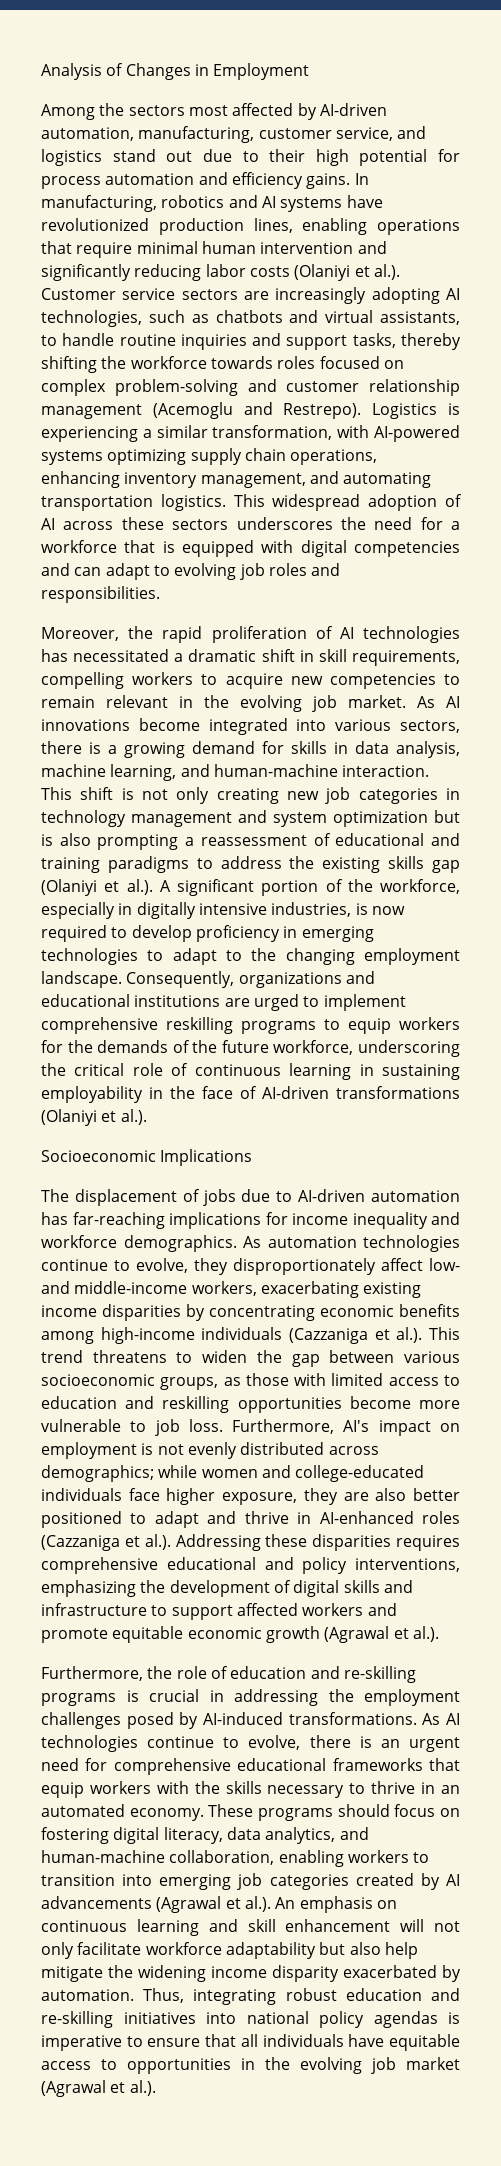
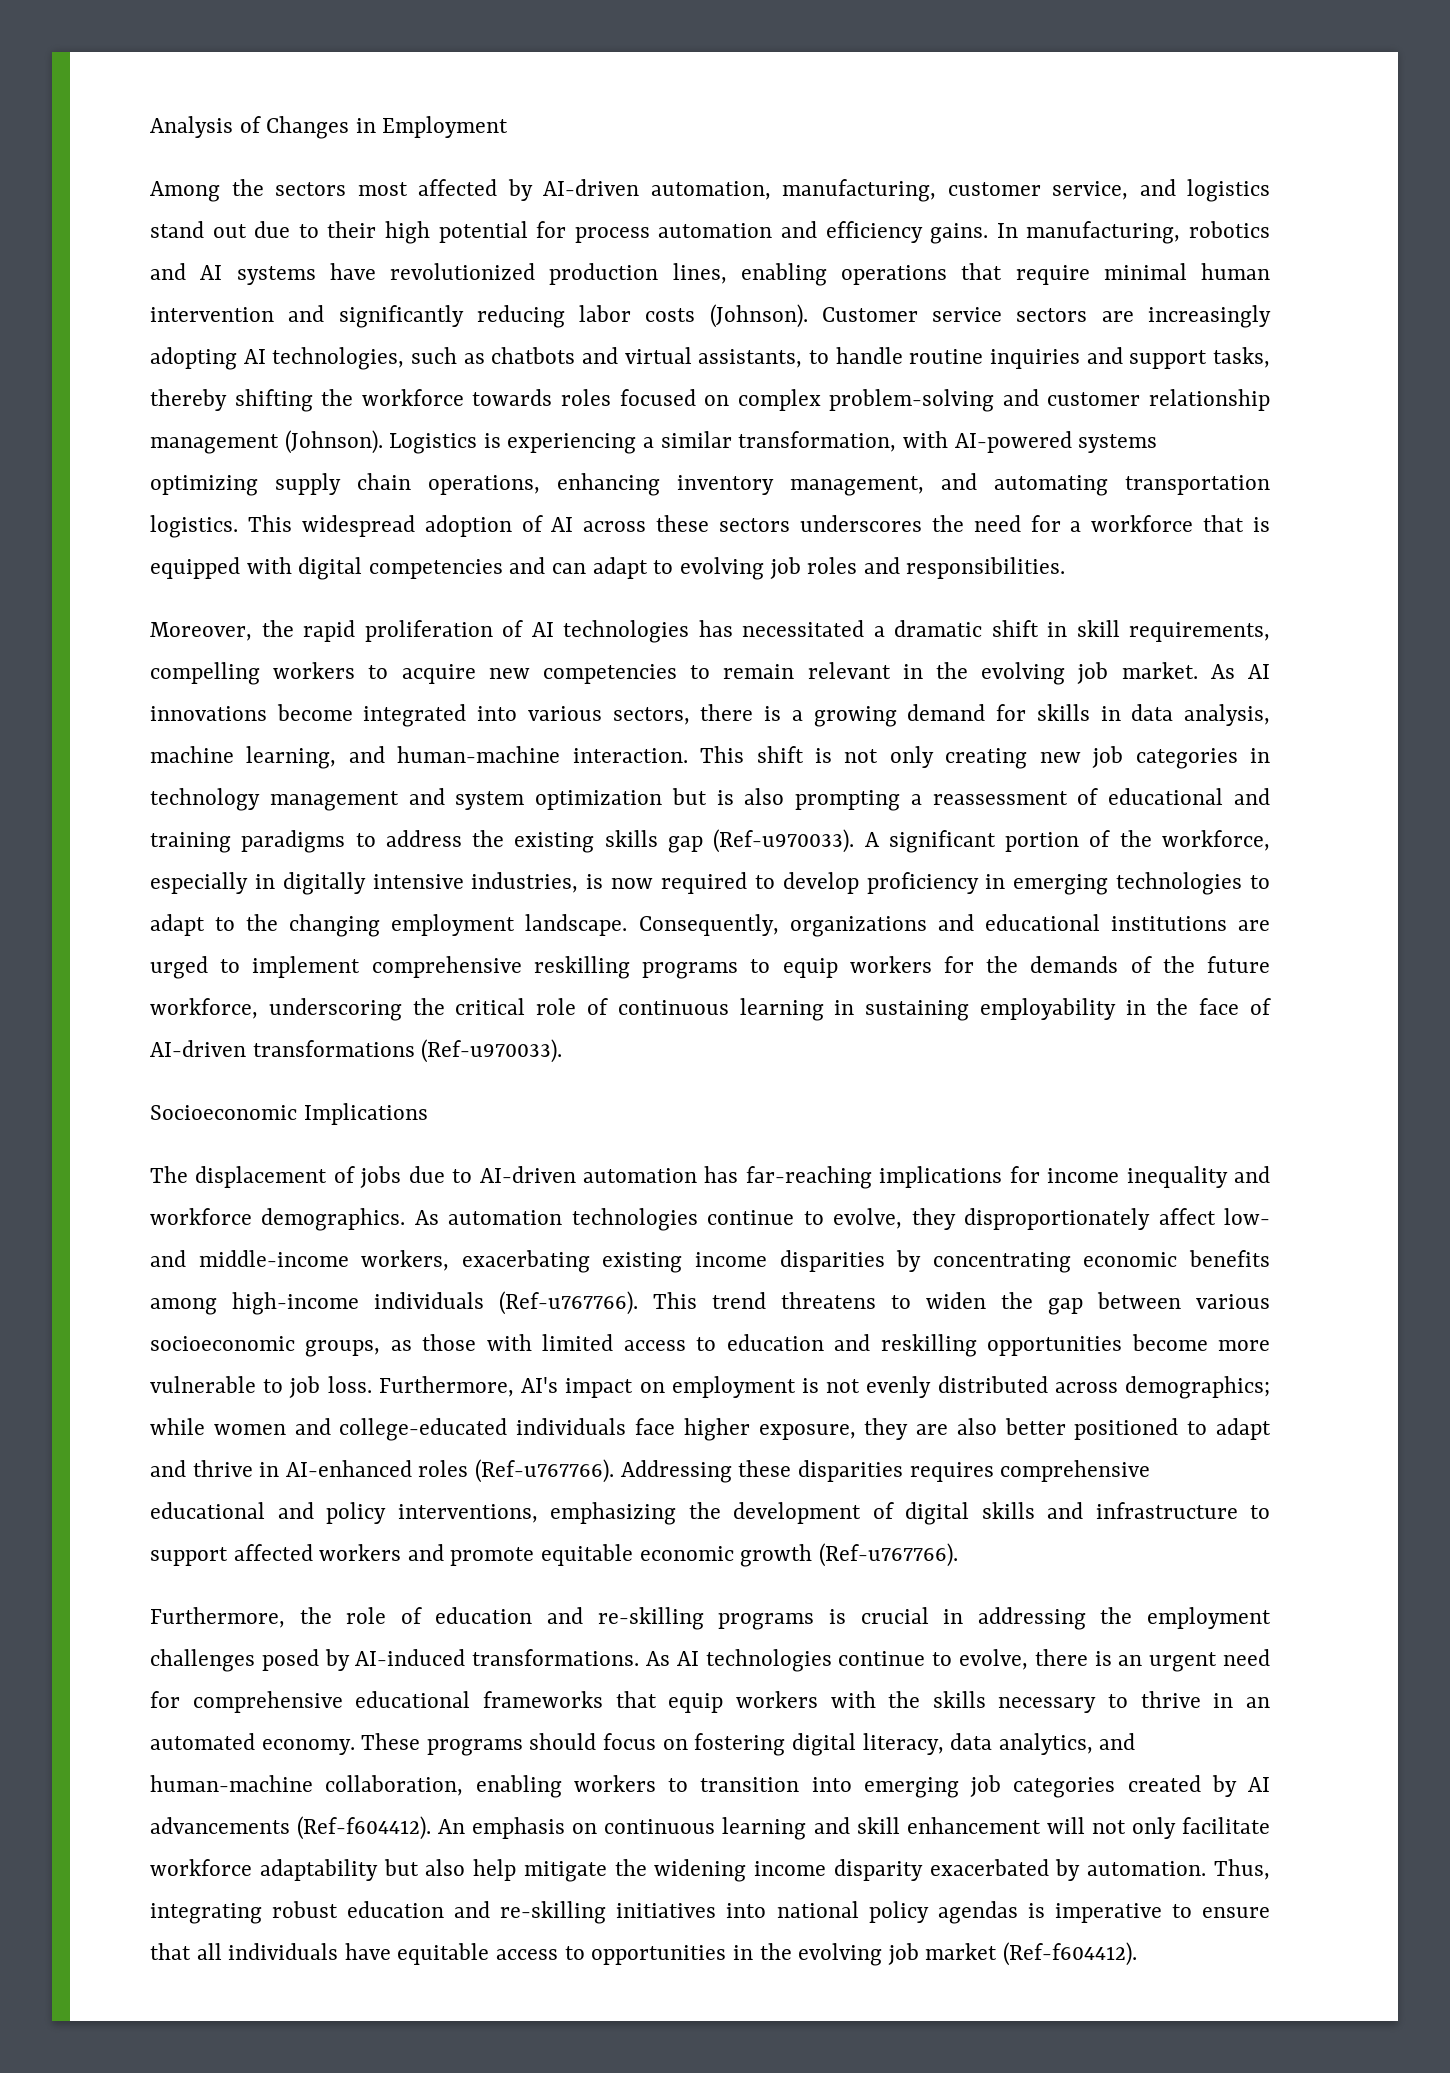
- In manufacturing, robotics and AI systems have revolutionized production lines, enabling operations that require minimal human intervention and significantly reducing labor costs (Olaniyi et al.). Customer service sectors are increasingly adopting AI technologies, such as chatbots and virtual assistants, to handle routine inquiries and support tasks, thereby shifting the workforce towards roles focused on complex problem-solving and customer relationship management (Acemoglu and Restrepo).
+ In manufacturing, robotics and AI systems have revolutionized production lines, enabling operations that require minimal human intervention and significantly reducing labor costs (Johnson). Customer service sectors are increasingly adopting AI technologies, such as chatbots and virtual assistants, to handle routine inquiries and support tasks, thereby shifting the workforce towards roles focused on complex problem-solving and customer relationship management (Johnson).
- This shift is not only creating new job categories in technology management and system optimization but is also prompting a reassessment of educational and training paradigms to address the existing skills gap (Olaniyi et al.). A significant portion of the workforce, especially in digitally intensive industries, is now required to develop proficiency in emerging technologies to adapt to the changing employment landscape.
+ This shift is not only creating new job categories in technology management and system optimization but is also prompting a reassessment of educational and training paradigms to address the existing skills gap (Ref-u970033). A significant portion of the workforce, especially in digitally intensive industries, is now required to develop proficiency in emerging technologies to adapt to the changing employment landscape.
- Consequently, organizations and educational institutions are urged to implement comprehensive reskilling programs to equip workers for the demands of the future workforce, underscoring the critical role of continuous learning in sustaining employability in the face of AI-driven transformations (Olaniyi et al.).
+ Consequently, organizations and educational institutions are urged to implement comprehensive reskilling programs to equip workers for the demands of the future workforce, underscoring the critical role of continuous learning in sustaining employability in the face of AI-driven transformations (Ref-u970033).
- As automation technologies continue to evolve, they disproportionately affect low- and middle-income workers, exacerbating existing income disparities by concentrating economic benefits among high-income individuals (Cazzaniga et al.). This trend threatens to widen the gap between various socioeconomic groups, as those with limited access to education and reskilling opportunities become more vulnerable to job loss.
+ As automation technologies continue to evolve, they disproportionately affect low- and middle-income workers, exacerbating existing income disparities by concentrating economic benefits among high-income individuals (Ref-u767766). This trend threatens to widen the gap between various socioeconomic groups, as those with limited access to education and reskilling opportunities become more vulnerable to job loss.
- Furthermore, AI's impact on employment is not evenly distributed across demographics; while women and college-educated individuals face higher exposure, they are also better positioned to adapt and thrive in AI-enhanced roles (Cazzaniga et al.). Addressing these disparities requires comprehensive educational and policy interventions, emphasizing the development of digital skills and infrastructure to support affected workers and promote equitable economic growth (Agrawal et al.).
+ Furthermore, AI's impact on employment is not evenly distributed across demographics; while women and college-educated individuals face higher exposure, they are also better positioned to adapt and thrive in AI-enhanced roles (Ref-u767766). Addressing these disparities requires comprehensive educational and policy interventions, emphasizing the development of digital skills and infrastructure to support affected workers and promote equitable economic growth (Ref-u767766).
- These programs should focus on fostering digital literacy, data analytics, and human-machine collaboration, enabling workers to transition into emerging job categories created by AI advancements (Agrawal et al.). An emphasis on continuous learning and skill enhancement will not only facilitate workforce adaptability but also help mitigate the widening income disparity exacerbated by automation.
+ These programs should focus on fostering digital literacy, data analytics, and human-machine collaboration, enabling workers to transition into emerging job categories created by AI advancements (Ref-f604412). An emphasis on continuous learning and skill enhancement will not only facilitate workforce adaptability but also help mitigate the widening income disparity exacerbated by automation.
- Thus, integrating robust education and re-skilling initiatives into national policy agendas is imperative to ensure that all individuals have equitable access to opportunities in the evolving job market (Agrawal et al.).
+ Thus, integrating robust education and re-skilling initiatives into national policy agendas is imperative to ensure that all individuals have equitable access to opportunities in the evolving job market (Ref-f604412).

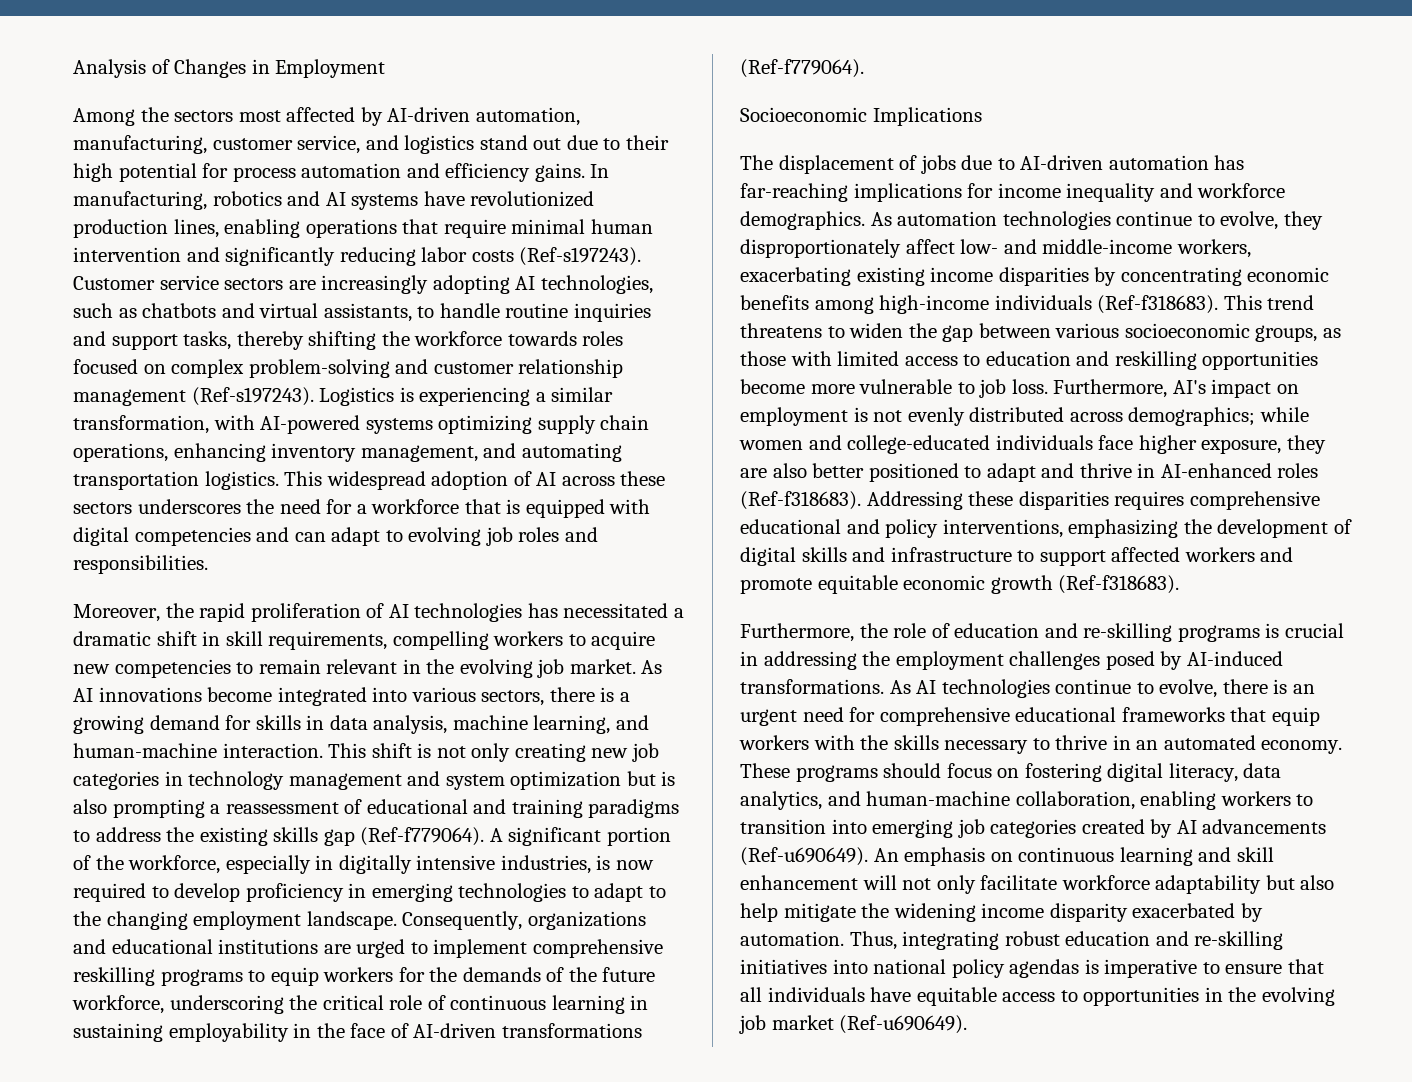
- In manufacturing, robotics and AI systems have revolutionized production lines, enabling operations that require minimal human intervention and significantly reducing labor costs (Johnson).
+ In manufacturing, robotics and AI systems have revolutionized production lines, enabling operations that require minimal human intervention and significantly reducing labor costs (Ref-s197243).
- Customer service sectors are increasingly adopting AI technologies, such as chatbots and virtual assistants, to handle routine inquiries and support tasks, thereby shifting the workforce towards roles focused on complex problem-solving and customer relationship management (Johnson).
+ Customer service sectors are increasingly adopting AI technologies, such as chatbots and virtual assistants, to handle routine inquiries and support tasks, thereby shifting the workforce towards roles focused on complex problem-solving and customer relationship management (Ref-s197243).
- This shift is not only creating new job categories in technology management and system optimization but is also prompting a reassessment of educational and training paradigms to address the existing skills gap (Ref-u970033).
+ This shift is not only creating new job categories in technology management and system optimization but is also prompting a reassessment of educational and training paradigms to address the existing skills gap (Ref-f779064).
- Consequently, organizations and educational institutions are urged to implement comprehensive reskilling programs to equip workers for the demands of the future workforce, underscoring the critical role of continuous learning in sustaining employability in the face of AI-driven transformations (Ref-u970033).
+ Consequently, organizations and educational institutions are urged to implement comprehensive reskilling programs to equip workers for the demands of the future workforce, underscoring the critical role of continuous learning in sustaining employability in the face of AI-driven transformations (Ref-f779064).
- As automation technologies continue to evolve, they disproportionately affect low- and middle-income workers, exacerbating existing income disparities by concentrating economic benefits among high-income individuals (Ref-u767766).
+ As automation technologies continue to evolve, they disproportionately affect low- and middle-income workers, exacerbating existing income disparities by concentrating economic benefits among high-income individuals (Ref-f318683).
- Furthermore, AI's impact on employment is not evenly distributed across demographics; while women and college-educated individuals face higher exposure, they are also better positioned to adapt and thrive in AI-enhanced roles (Ref-u767766).
+ Furthermore, AI's impact on employment is not evenly distributed across demographics; while women and college-educated individuals face higher exposure, they are also better positioned to adapt and thrive in AI-enhanced roles (Ref-f318683).
- Addressing these disparities requires comprehensive educational and policy interventions, emphasizing the development of digital skills and infrastructure to support affected workers and promote equitable economic growth (Ref-u767766).
+ Addressing these disparities requires comprehensive educational and policy interventions, emphasizing the development of digital skills and infrastructure to support affected workers and promote equitable economic growth (Ref-f318683).
- These programs should focus on fostering digital literacy, data analytics, and human-machine collaboration, enabling workers to transition into emerging job categories created by AI advancements (Ref-f604412).
+ These programs should focus on fostering digital literacy, data analytics, and human-machine collaboration, enabling workers to transition into emerging job categories created by AI advancements (Ref-u690649).
- Thus, integrating robust education and re-skilling initiatives into national policy agendas is imperative to ensure that all individuals have equitable access to opportunities in the evolving job market (Ref-f604412).
+ Thus, integrating robust education and re-skilling initiatives into national policy agendas is imperative to ensure that all individuals have equitable access to opportunities in the evolving job market (Ref-u690649).

